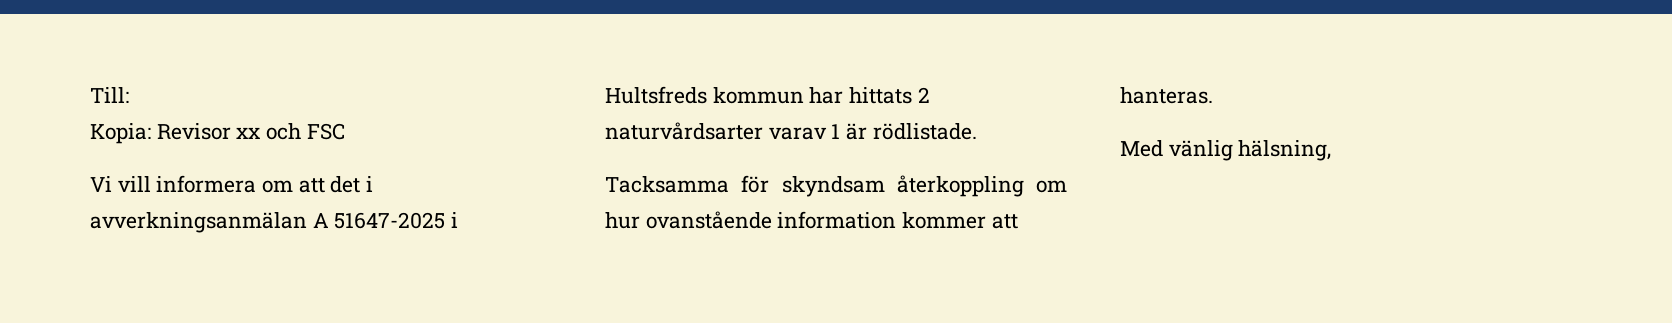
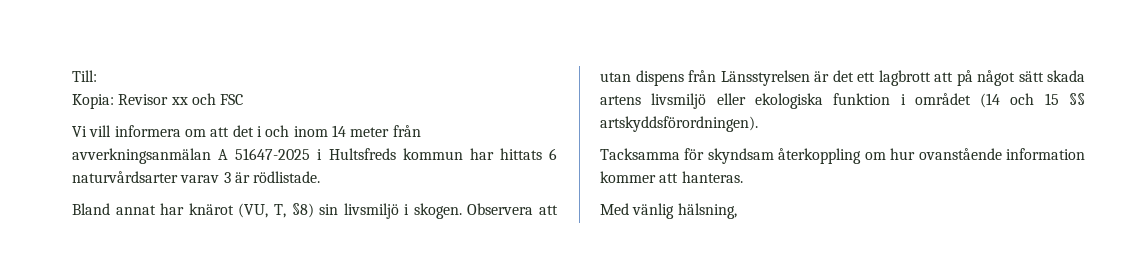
- Vi vill informera om att det i avverkningsanmälan A 51647-2025 i Hultsfreds kommun har hittats 2 naturvårdsarter varav 1 är rödlistade.
+ Vi vill informera om att det i och inom 14 meter från avverkningsanmälan A 51647-2025 i Hultsfreds kommun har hittats 6 naturvårdsarter varav 3 är rödlistade.
+ Bland annat har knärot (VU, T, §8) sin livsmiljö i skogen. Observera att utan dispens från Länsstyrelsen är det ett lagbrott att på något sätt skada artens livsmiljö eller ekologiska funktion i området (14 och 15 §§ artskyddsförordningen).

